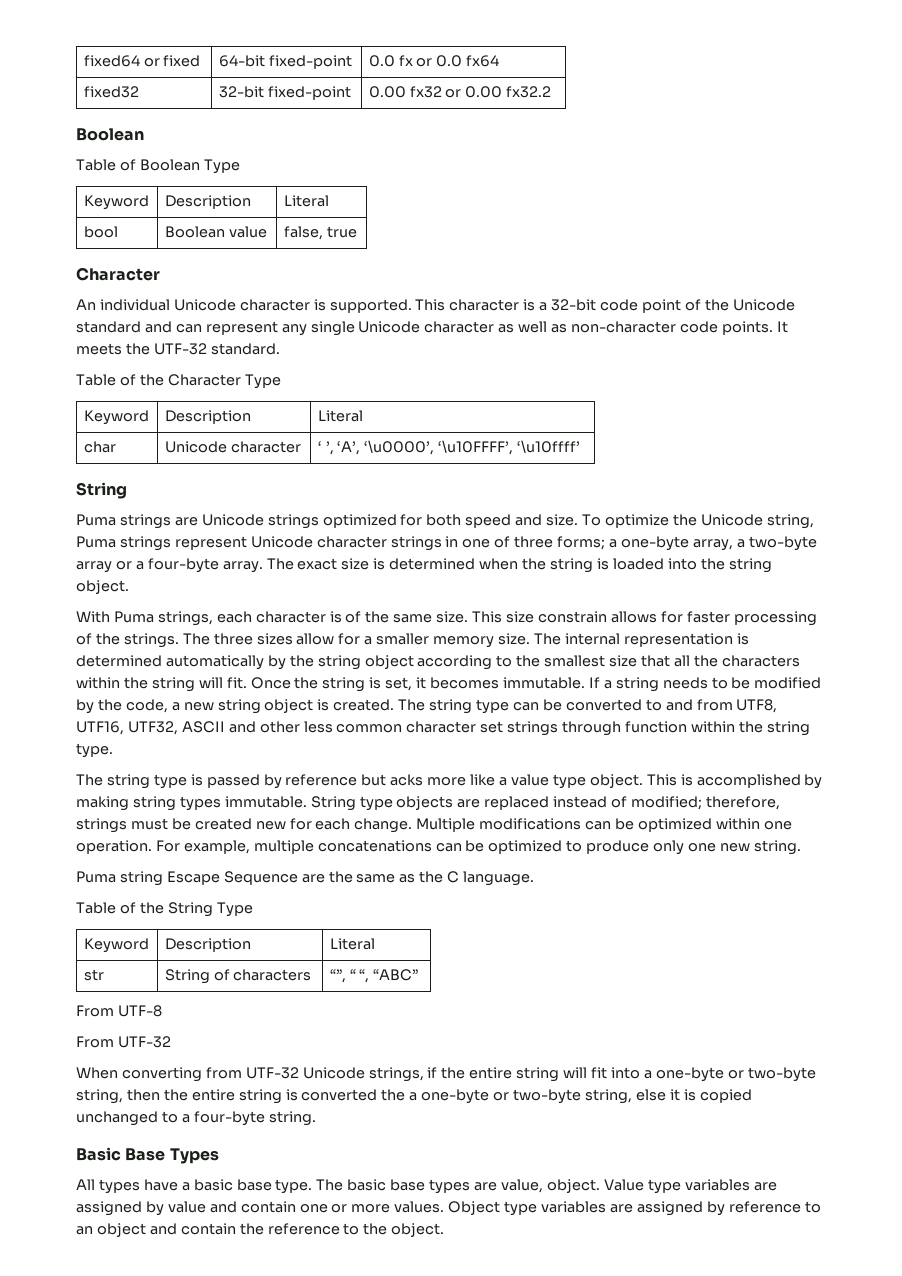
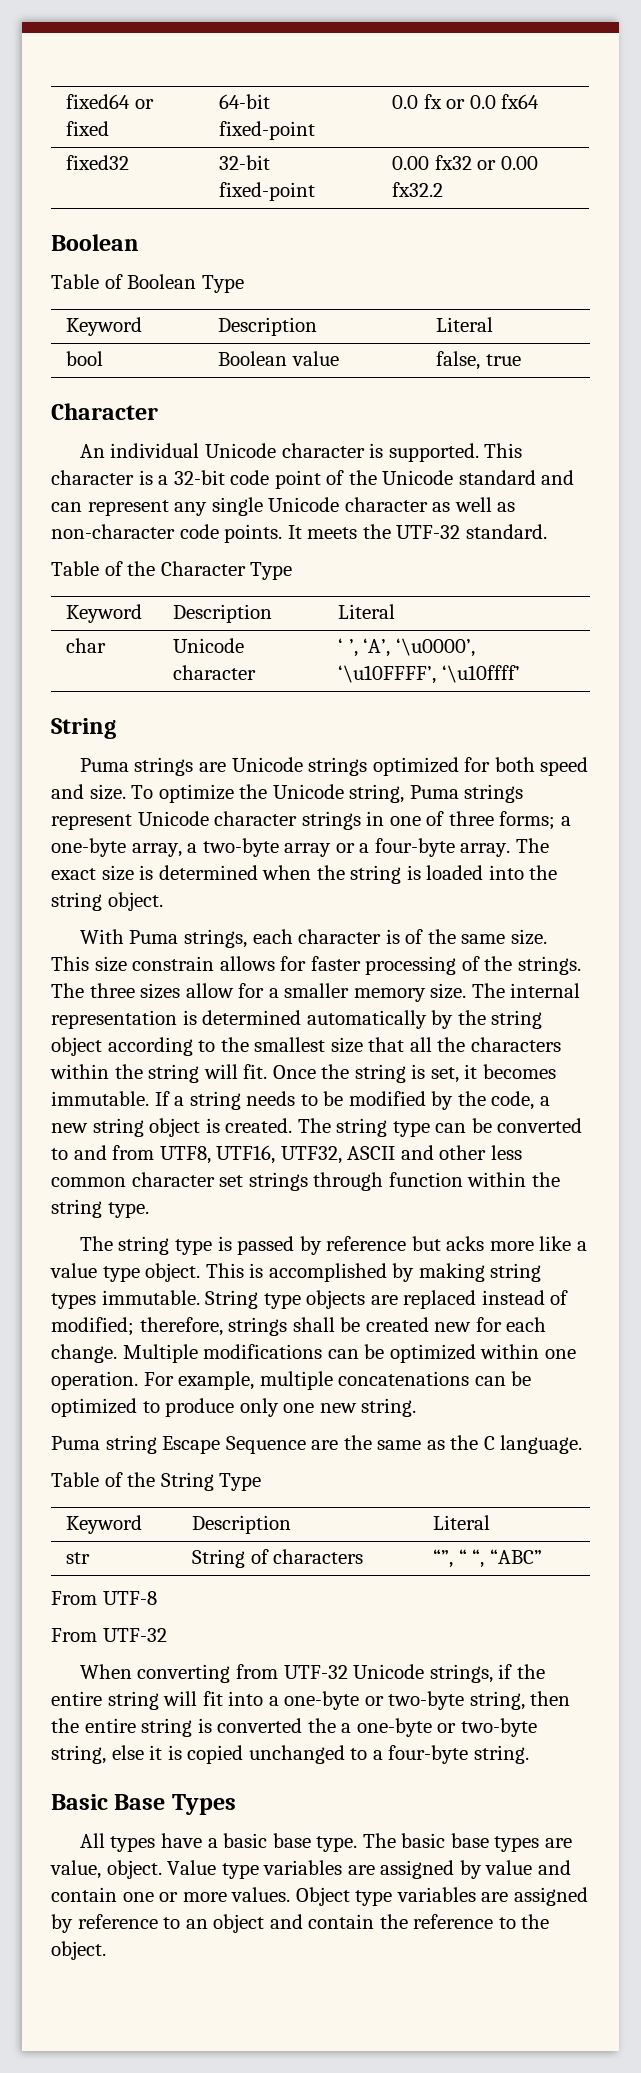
- String type objects are replaced instead of modified; therefore, strings must be created new for each change.
+ String type objects are replaced instead of modified; therefore, strings shall be created new for each change.

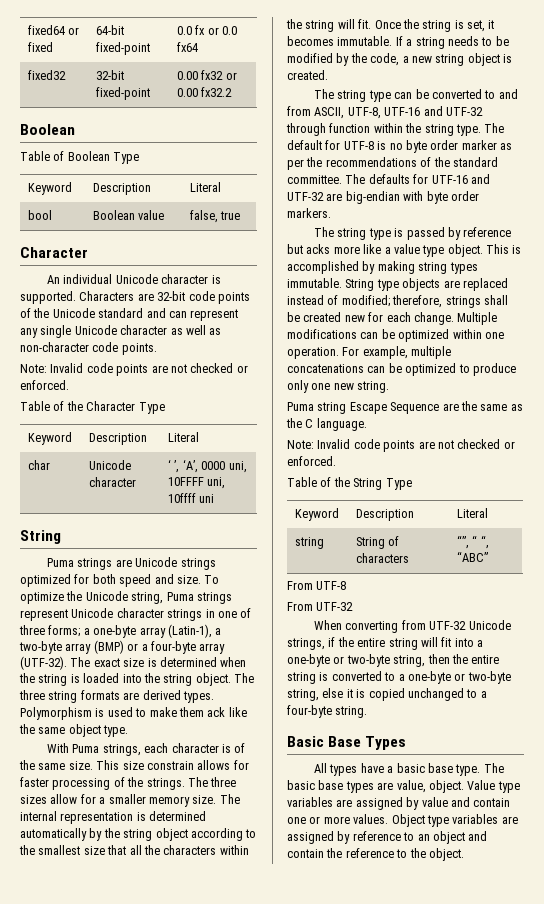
- This character is a 32-bit code point of the Unicode standard and can represent any single Unicode character as well as non-character code points. It meets the UTF-32 standard.
+ Characters are 32-bit code points of the Unicode standard and can represent any single Unicode character as well as non-character code points.
+ Note: Invalid code points are not checked or enforced.
- char | Unicode character | ‘ ’, ‘A’, ‘\u0000’, ‘\u10FFFF’, ‘\u10ffff’
+ char | Unicode character | ‘ ’, ‘A’, 0000 uni, 10FFFF uni, 10ffff uni
- To optimize the Unicode string, Puma strings represent Unicode character strings in one of three forms; a one-byte array, a two-byte array or a four-byte array.
+ To optimize the Unicode string, Puma strings represent Unicode character strings in one of three forms; a one-byte array (Latin-1), a two-byte array (BMP) or a four-byte array (UTF-32).
+ The three string formats are derived types. Polymorphism is used to make them ack like the same object type.
- If a string needs to be modified by the code, a new string object is created. The string type can be converted to and from UTF8, UTF16, UTF32, ASCII and other less common character set strings through function within the string type.
+ If a string needs to be modified by the code, a new string object is created.
+ The string type can be converted to and from ASCII, UTF-8, UTF-16 and UTF-32 through function within the string type. The default for UTF-8 is no byte order marker as per the recommendations of the standard committee. The defaults for UTF-16 and UTF-32 are big-endian with byte order markers.
  Puma string Escape Sequence are the same as the C language.
+ Note: Invalid code points are not checked or enforced.
- str | String of characters | “”, “ “, “ABC”
+ string | String of characters | “”, “ “, “ABC”
- When converting from UTF-32 Unicode strings, if the entire string will fit into a one-byte or two-byte string, then the entire string is converted the a one-byte or two-byte string, else it is copied unchanged to a four-byte string.
+ When converting from UTF-32 Unicode strings, if the entire string will fit into a one-byte or two-byte string, then the entire string is converted to a one-byte or two-byte string, else it is copied unchanged to a four-byte string.

